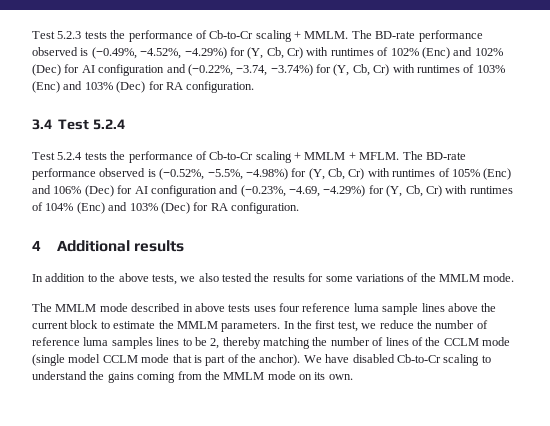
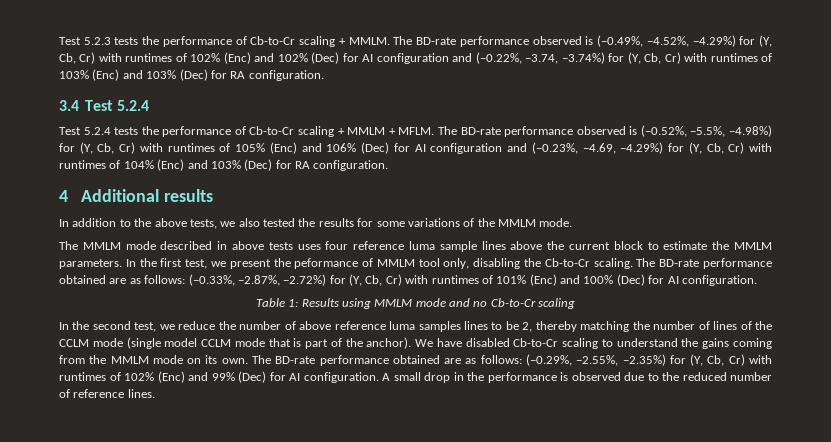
- In the first test, we reduce the number of reference luma samples lines to be 2, thereby matching the number of lines of the CCLM mode (single model CCLM mode that is part of the anchor).
+ In the first test, we present the peformance of MMLM tool only, disabling the Cb-to-Cr scaling. The BD-rate performance obtained are as follows: (−0.33%, −2.87%, −2.72%) for (Y, Cb, Cr) with runtimes of 101% (Enc) and 100% (Dec) for AI configuration.
+ Table 1: Results using MMLM mode and no Cb-to-Cr scaling
+ In the second test, we reduce the number of above reference luma samples lines to be 2, thereby matching the number of lines of the CCLM mode (single model CCLM mode that is part of the anchor).
+ The BD-rate performance obtained are as follows: (−0.29%, −2.55%, −2.35%) for (Y, Cb, Cr) with runtimes of 102% (Enc) and 99% (Dec) for AI configuration. A small drop in the performance is observed due to the reduced number of reference lines.

